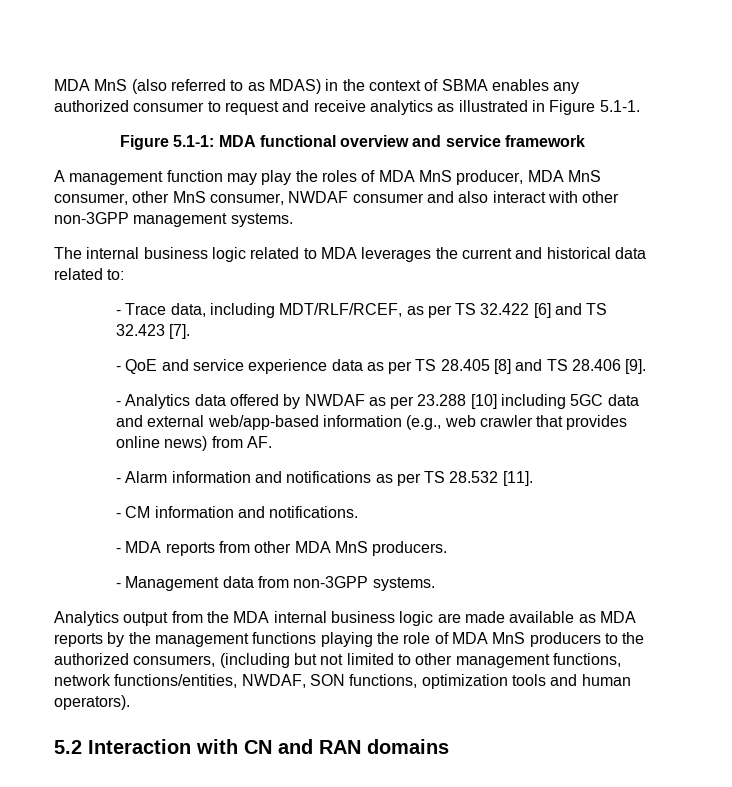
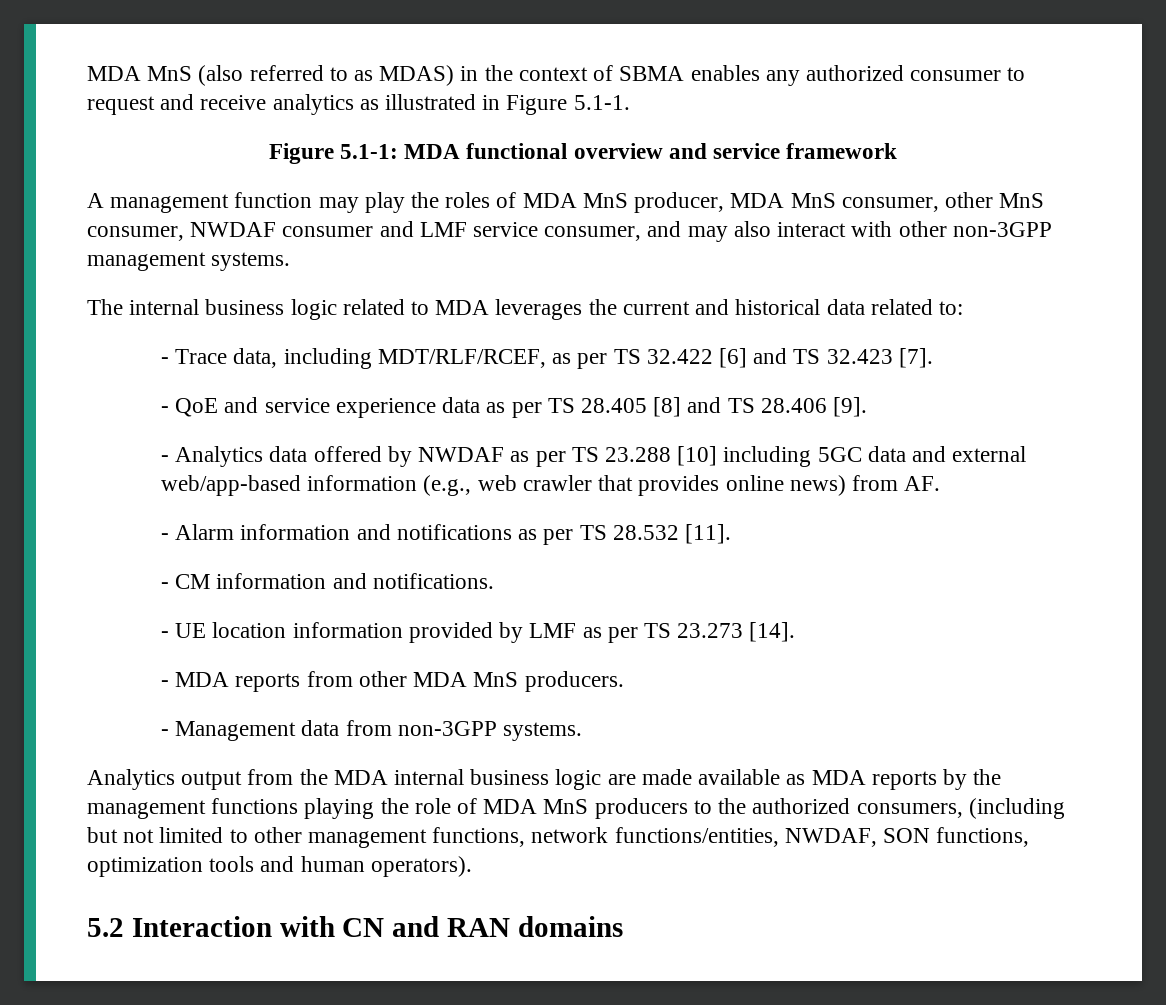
- A management function may play the roles of MDA MnS producer, MDA MnS consumer, other MnS consumer, NWDAF consumer and also interact with other non-3GPP management systems.
+ A management function may play the roles of MDA MnS producer, MDA MnS consumer, other MnS consumer, NWDAF consumer and LMF service consumer, and may also interact with other non-3GPP management systems.
- - Analytics data offered by NWDAF as per 23.288 [10] including 5GC data and external web/app-based information (e.g., web crawler that provides online news) from AF.
+ - Analytics data offered by NWDAF as per TS 23.288 [10] including 5GC data and external web/app-based information (e.g., web crawler that provides online news) from AF.
+ - UE location information provided by LMF as per TS 23.273 [14].

